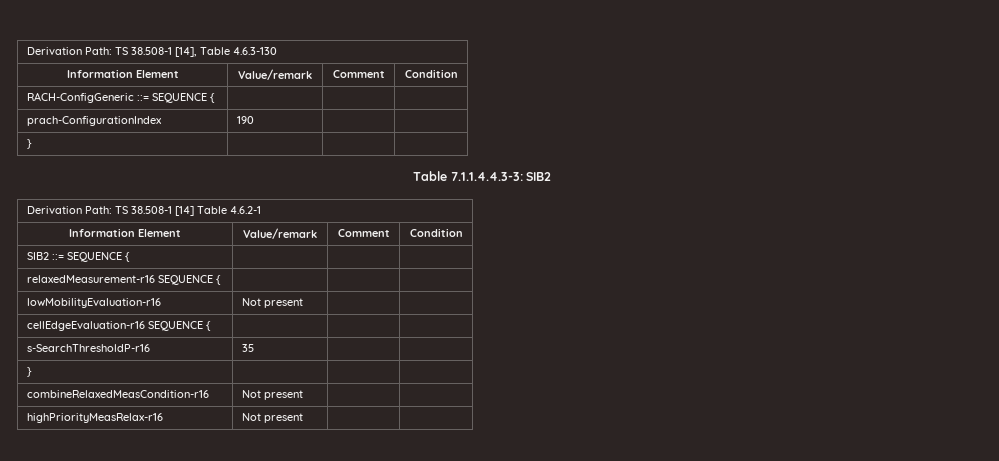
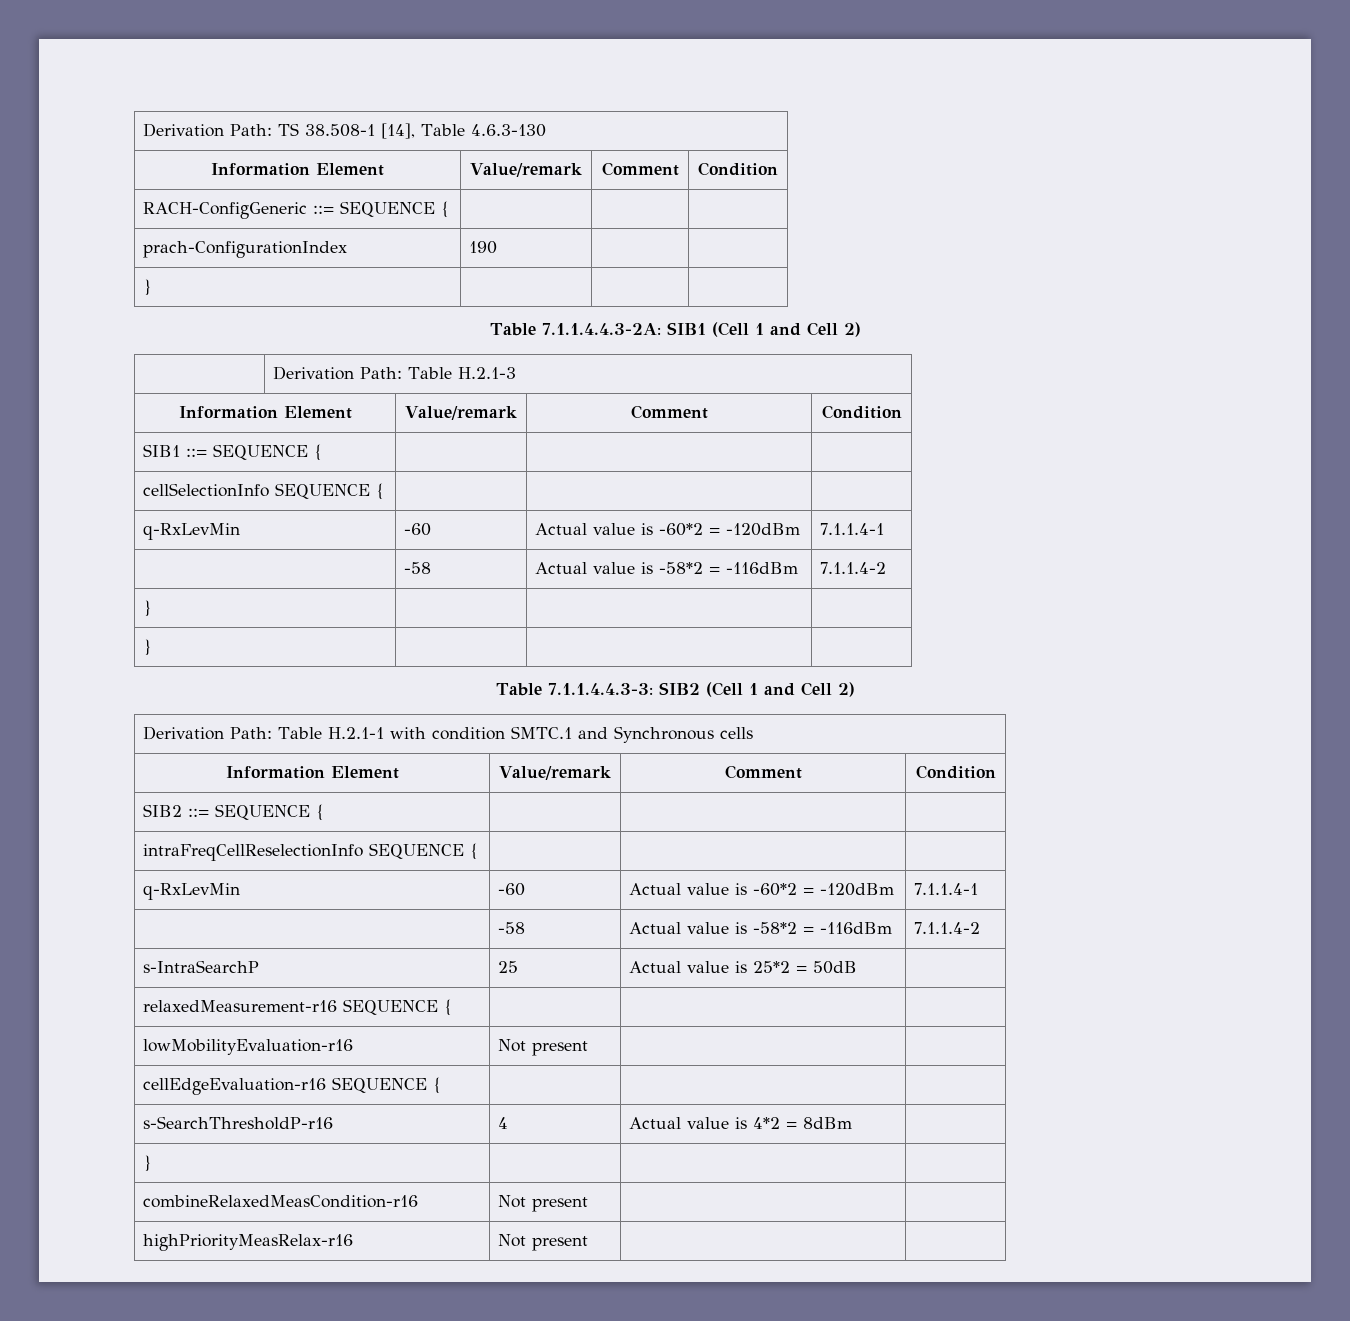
- Table 7.1.1.4.4.3-3: SIB2
- Derivation Path: TS 38.508-1 [14] Table 4.6.2-1
+ Table 7.1.1.4.4.3-2A: SIB1 (Cell 1 and Cell 2)
+ | Derivation Path: Table H.2.1-3
+ Information Element | Value/remark | Comment | Condition
+ SIB1 ::= SEQUENCE { | | |
+ cellSelectionInfo SEQUENCE { | | |
+ q-RxLevMin | -60 | Actual value is -60*2 = -120dBm | 7.1.1.4-1
+ | -58 | Actual value is -58*2 = -116dBm | 7.1.1.4-2
+ } | | |
+ } | | |
+ Table 7.1.1.4.4.3-3: SIB2 (Cell 1 and Cell 2)
+ Derivation Path: Table H.2.1-1 with condition SMTC.1 and Synchronous cells
+ intraFreqCellReselectionInfo SEQUENCE { | | |
+ q-RxLevMin | -60 | Actual value is -60*2 = -120dBm | 7.1.1.4-1
+ | -58 | Actual value is -58*2 = -116dBm | 7.1.1.4-2
+ s-IntraSearchP | 25 | Actual value is 25*2 = 50dB |
- s-SearchThresholdP-r16 | 35 | |
+ s-SearchThresholdP-r16 | 4 | Actual value is 4*2 = 8dBm |

